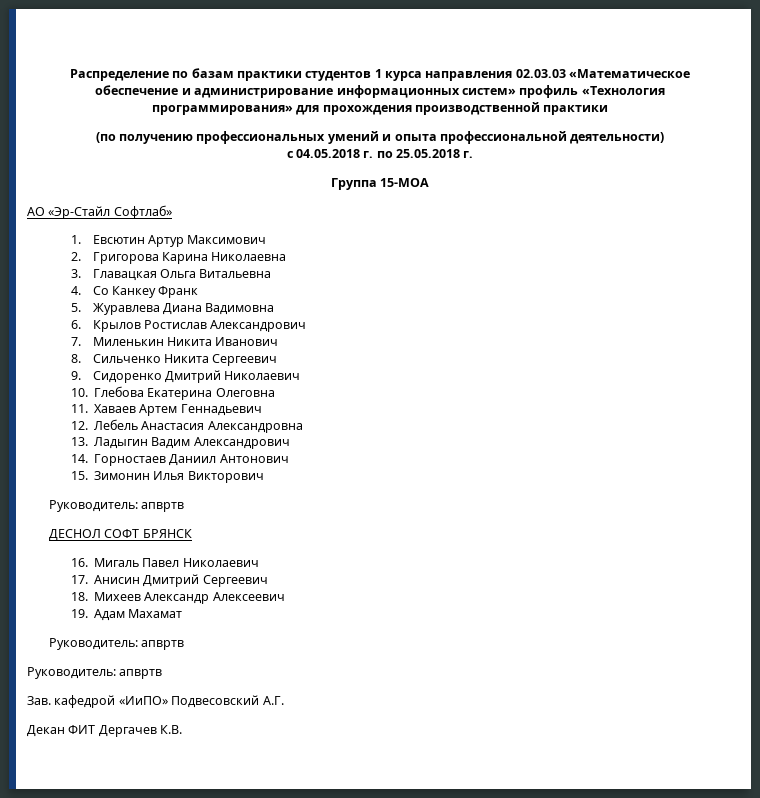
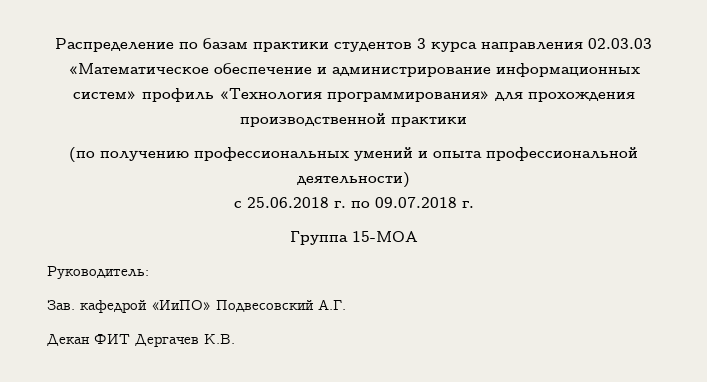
- Распределение по базам практики студентов 1 курса направления 02.03.03 «Математическое обеспечение и администрирование информационных систем» профиль «Технология программирования» для прохождения производственной практики
+ Распределение по базам практики студентов 3 курса направления 02.03.03 «Математическое обеспечение и администрирование информационных систем» профиль «Технология программирования» для прохождения производственной практики
- с 04.05.2018 г. по 25.05.2018 г.
+ с 25.06.2018 г. по 09.07.2018 г.
- АО «Эр-Стайл Софтлаб»
- 1. Евсютин Артур Максимович
- 2. Григорова Карина Николаевна
- 3. Главацкая Ольга Витальевна
- 4. Со Канкеу Франк
- 5. Журавлева Диана Вадимовна
- 6. Крылов Ростислав Александрович
- 7. Миленькин Никита Иванович
- 8. Сильченко Никита Сергеевич
- 9. Сидоренко Дмитрий Николаевич
- 10. Глебова Екатерина Олеговна
- 11. Хаваев Артем Геннадьевич
- 12. Лебель Анастасия Александровна
- 13. Ладыгин Вадим Александрович
- 14. Горностаев Даниил Антонович
- 15. Зимонин Илья Викторович
- Руководитель: апвртв
- ДЕСНОЛ СОФТ БРЯНСК
- 16. Мигаль Павел Николаевич
- 17. Анисин Дмитрий Сергеевич
- 18. Михеев Александр Алексеевич
- 19. Адам Махамат
- Руководитель: апвртв
- Руководитель: апвртв
+ Руководитель:

